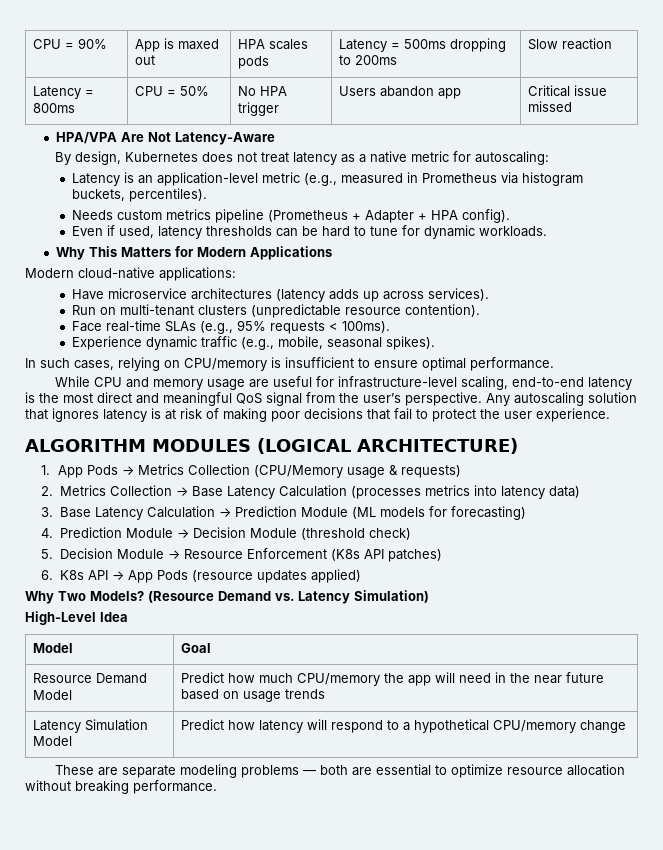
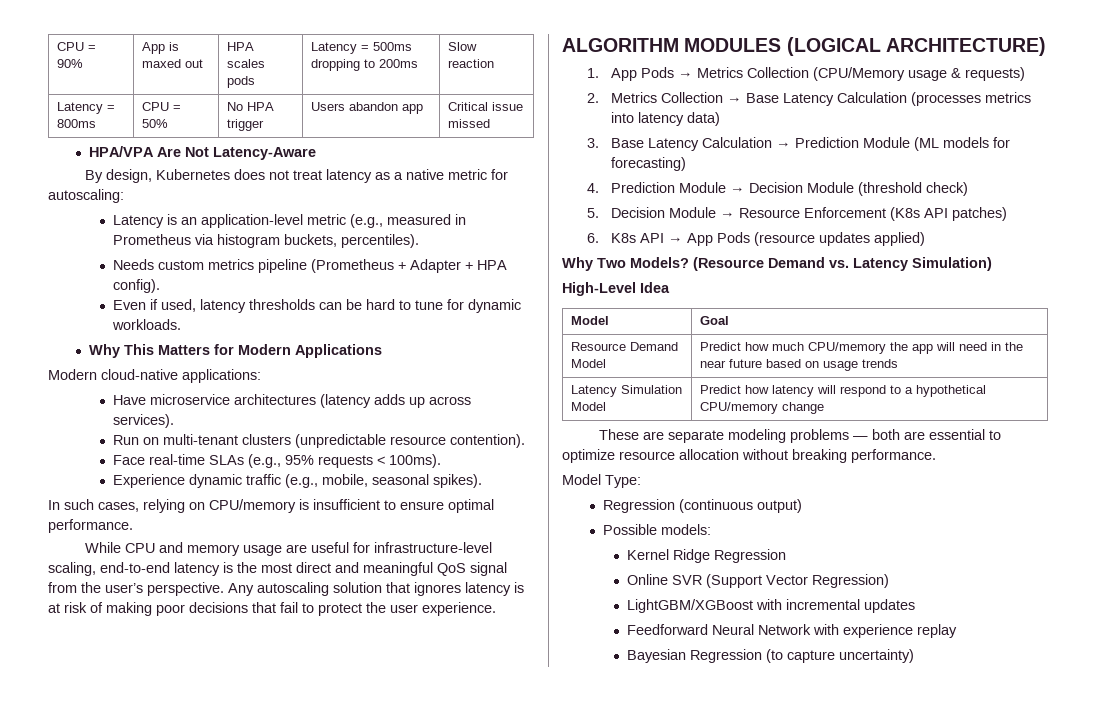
+ Model Type:
+ Regression (continuous output)
+ Possible models:
+ Kernel Ridge Regression
+ Online SVR (Support Vector Regression)
+ LightGBM/XGBoost with incremental updates
+ Feedforward Neural Network with experience replay
+ Bayesian Regression (to capture uncertainty)

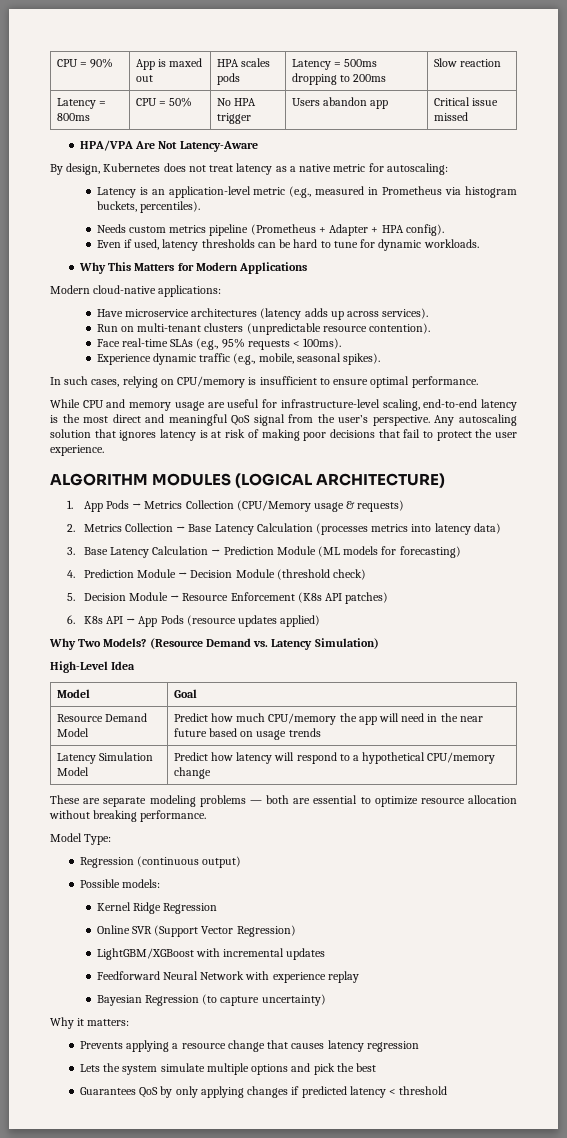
+ Why it matters:
+ Prevents applying a resource change that causes latency regression
+ Lets the system simulate multiple options and pick the best
+ Guarantees QoS by only applying changes if predicted latency < threshold

